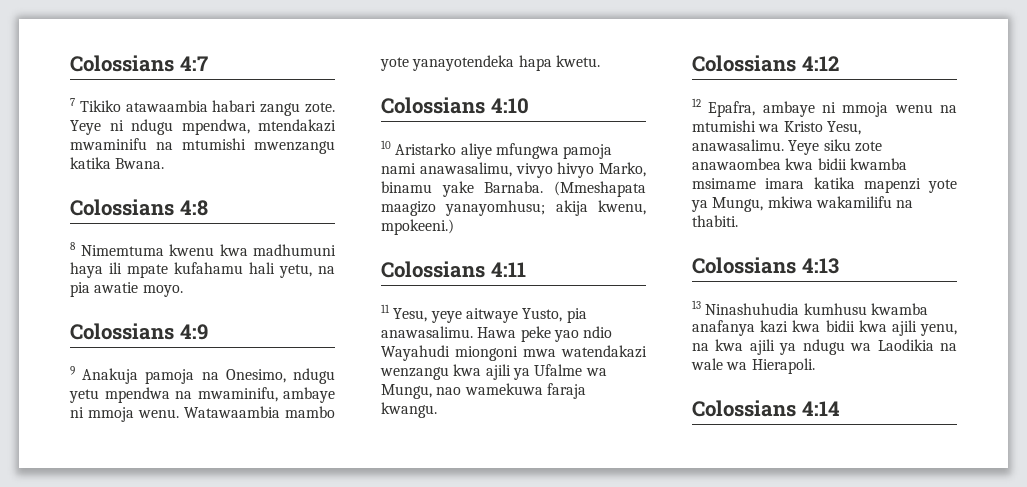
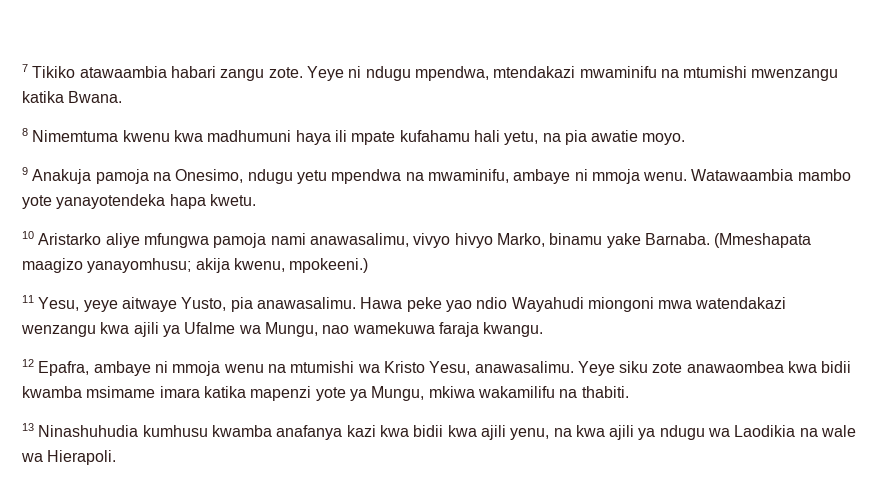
- Colossians 4:7
- Colossians 4:8
- Colossians 4:9
- Colossians 4:10
- Colossians 4:11
- Colossians 4:12
- Colossians 4:13
- Colossians 4:14

